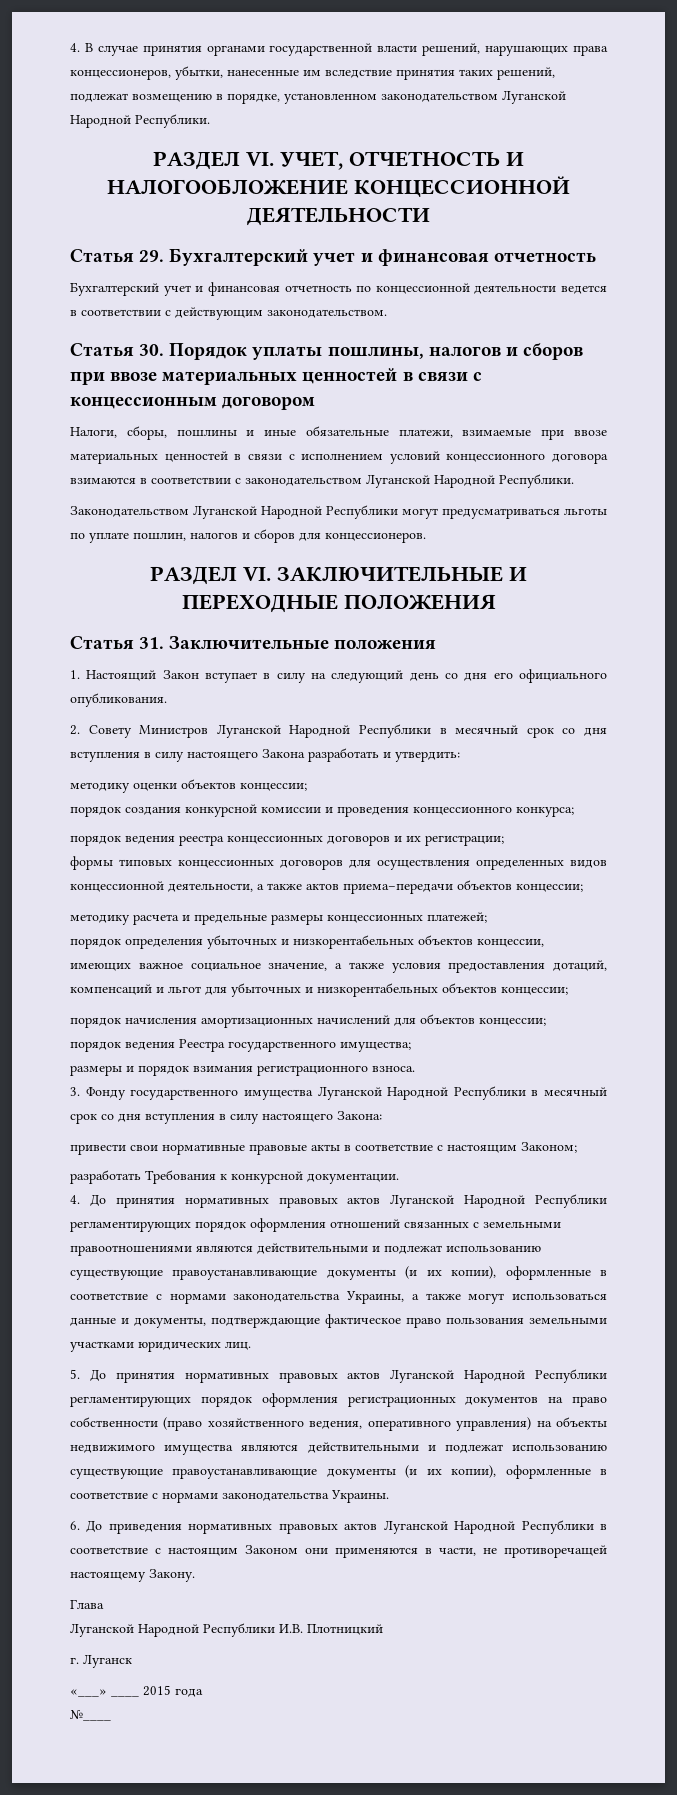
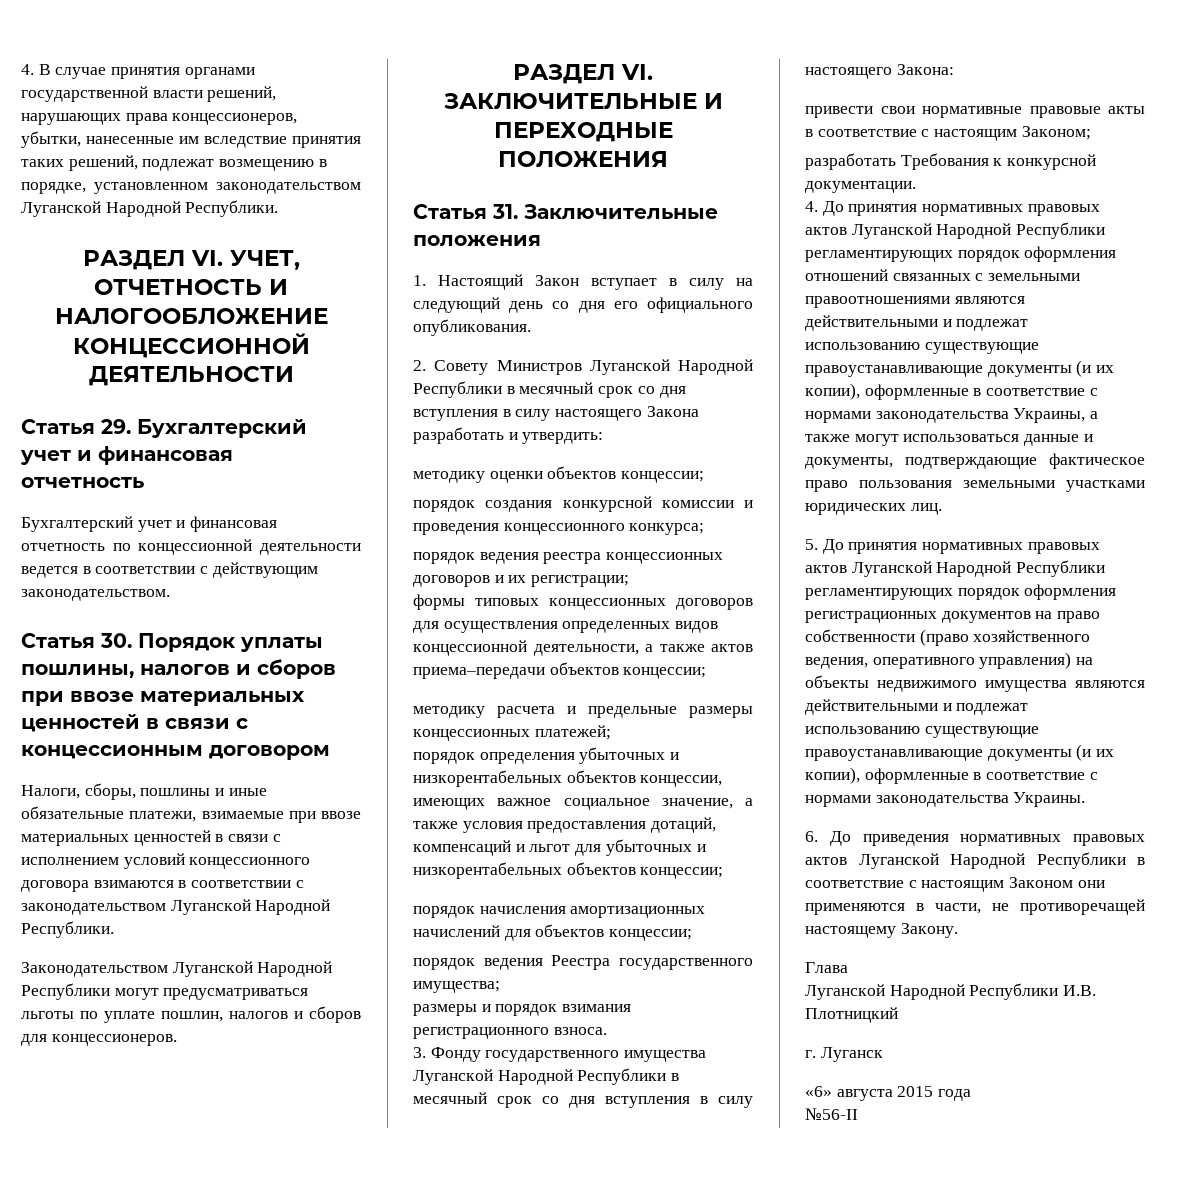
- «___» ____ 2015 года
+ «6» августа 2015 года
- №____
+ №56-II

